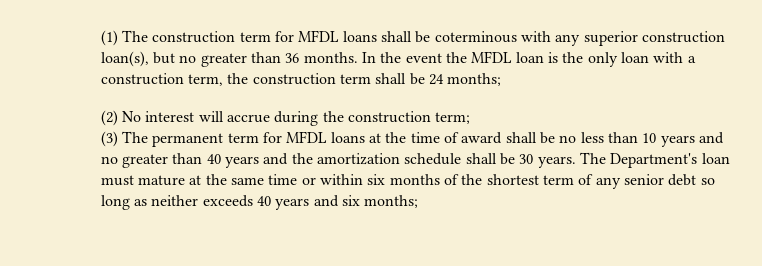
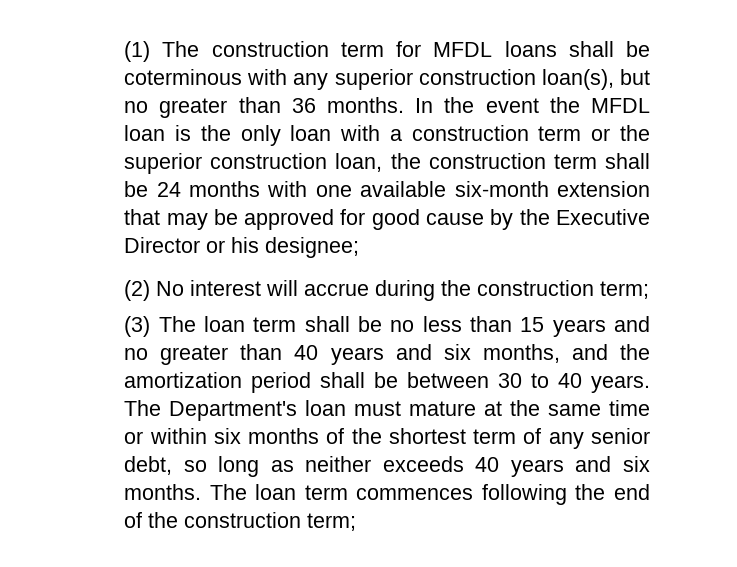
- In the event the MFDL loan is the only loan with a construction term, the construction term shall be 24 months;
+ In the event the MFDL loan is the only loan with a construction term or the superior construction loan, the construction term shall be 24 months with one available six-month extension that may be approved for good cause by the Executive Director or his designee;
- (3) The permanent term for MFDL loans at the time of award shall be no less than 10 years and no greater than 40 years and the amortization schedule shall be 30 years.
+ (3) The loan term shall be no less than 15 years and no greater than 40 years and six months, and the amortization period shall be between 30 to 40 years.
- The Department's loan must mature at the same time or within six months of the shortest term of any senior debt so long as neither exceeds 40 years and six months;
+ The Department's loan must mature at the same time or within six months of the shortest term of any senior debt, so long as neither exceeds 40 years and six months. The loan term commences following the end of the construction term;

